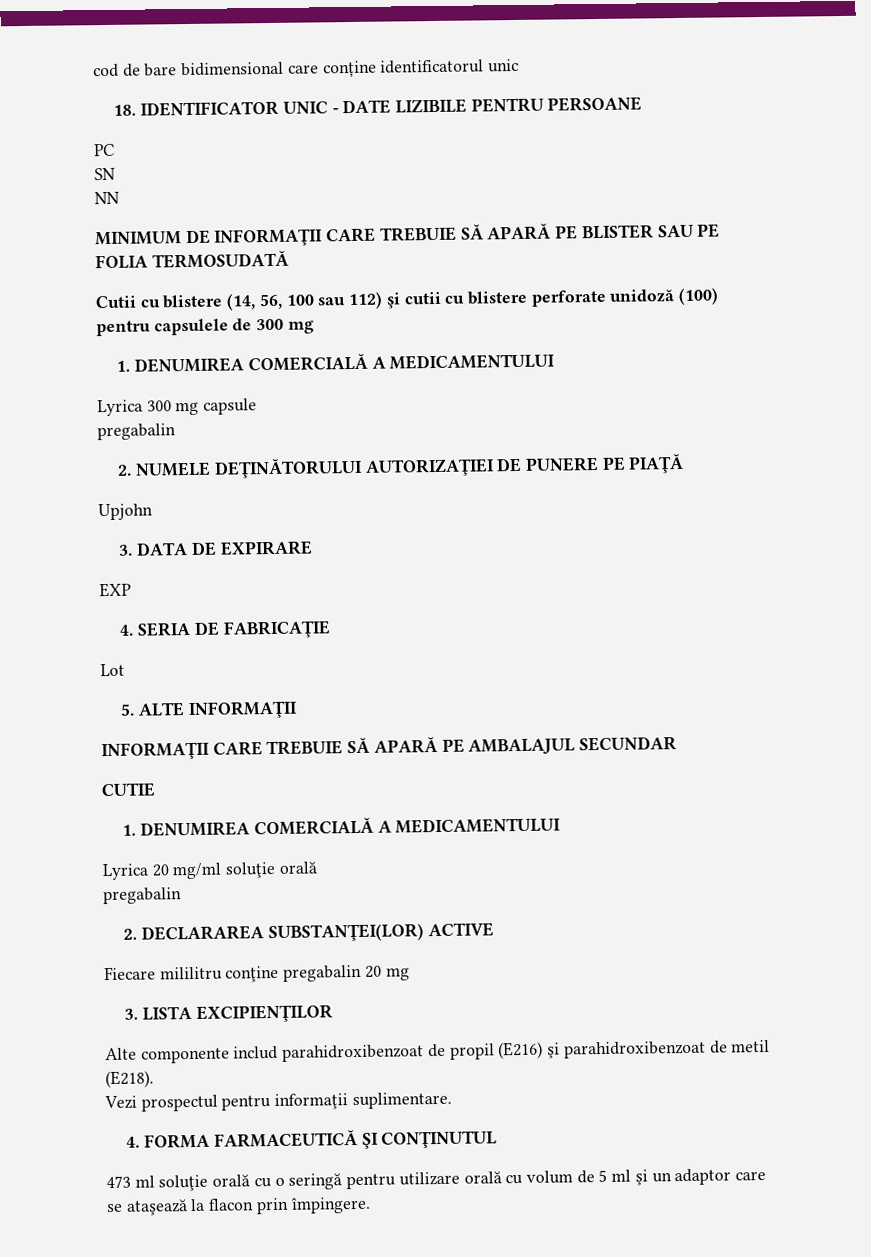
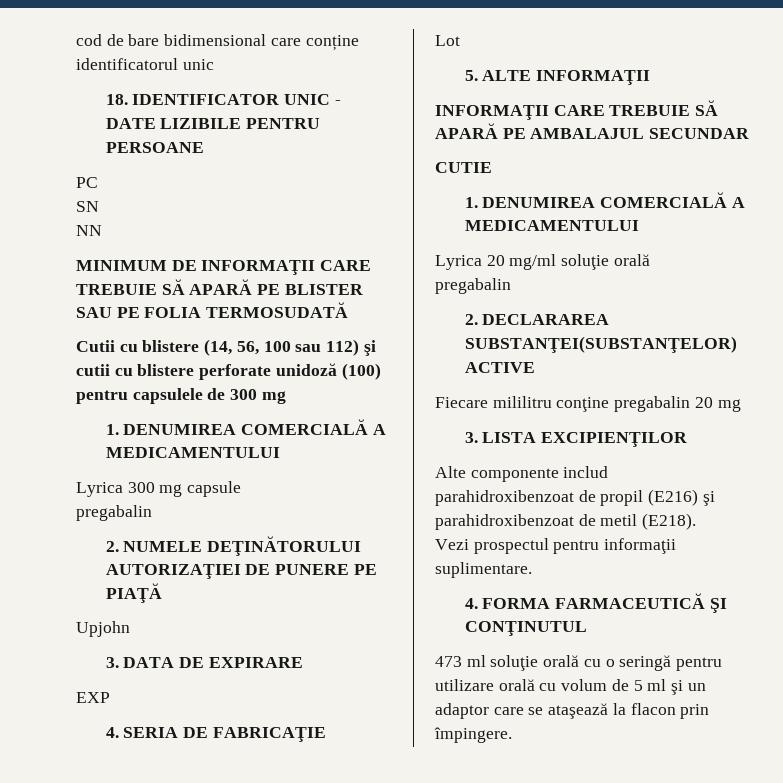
- 2. DECLARAREA SUBSTANŢEI(LOR) ACTIVE
+ 2. DECLARAREA SUBSTANŢEI(SUBSTANŢELOR) ACTIVE

